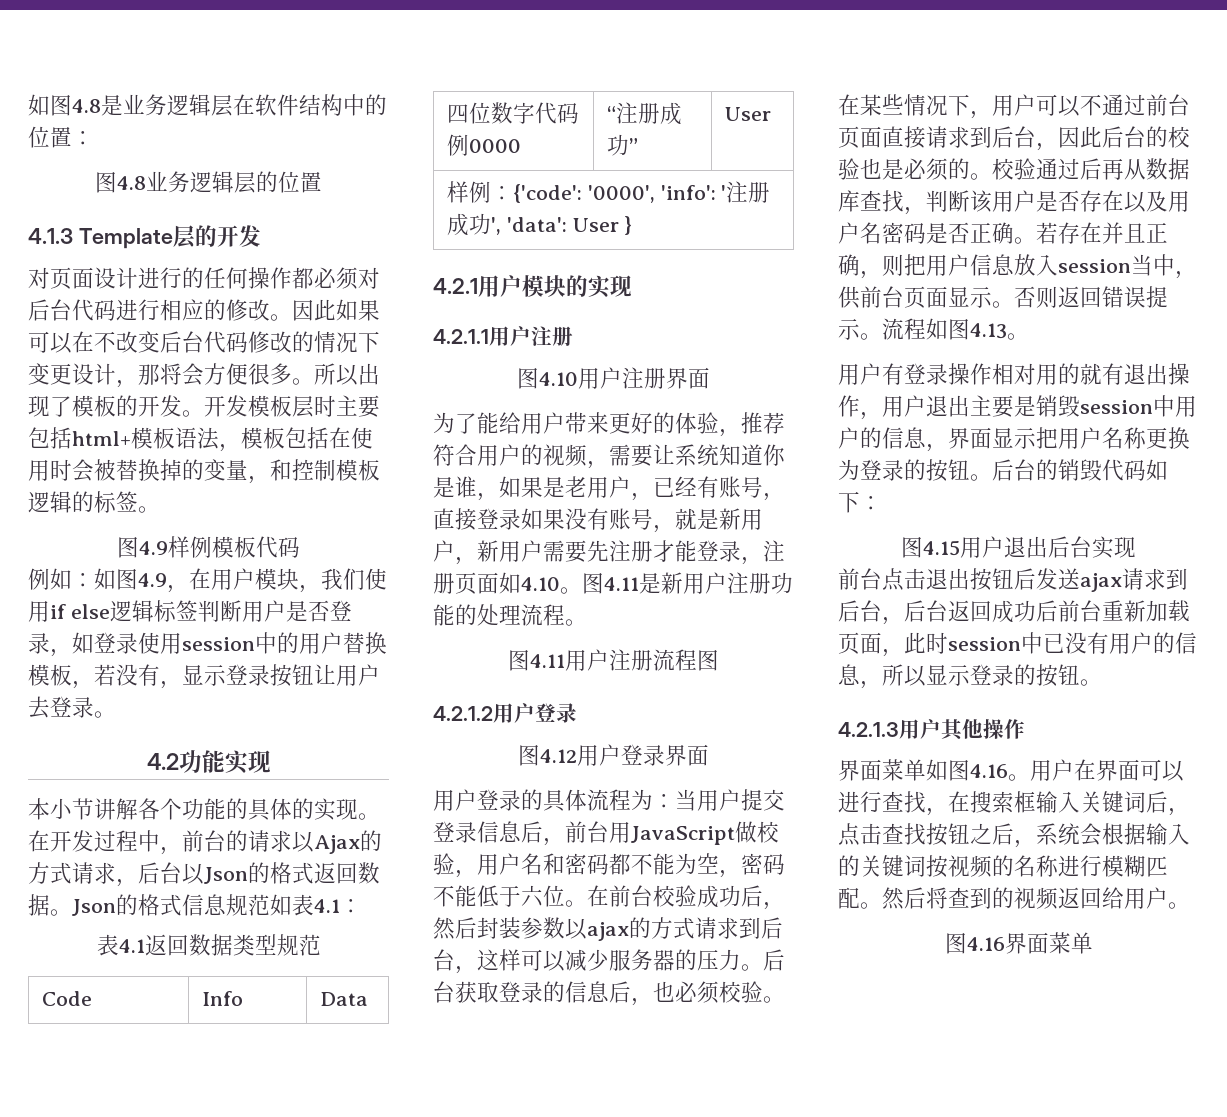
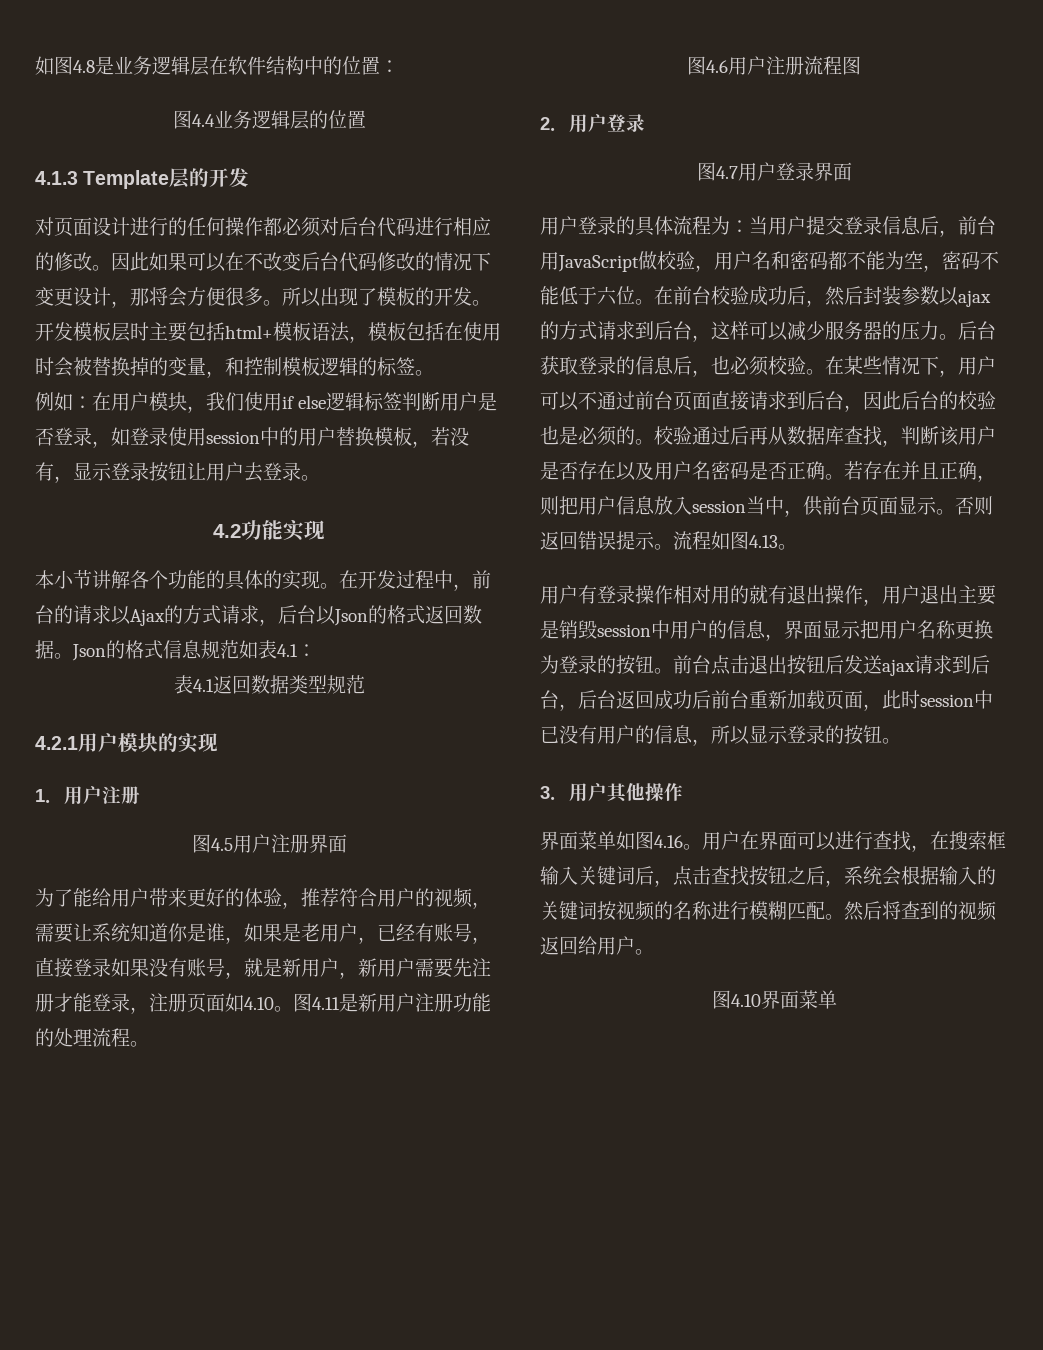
- 图4.8业务逻辑层的位置
+ 图4.4业务逻辑层的位置
- 图4.9样例模板代码
- 例如：如图4.9，在用户模块，我们使用if else逻辑标签判断用户是否登录，如登录使用session中的用户替换模板，若没有，显示登录按钮让用户去登录。
+ 例如：在用户模块，我们使用if else逻辑标签判断用户是否登录，如登录使用session中的用户替换模板，若没有，显示登录按钮让用户去登录。
- Code | Info | Data
- 四位数字代码例0000 | “注册成功” | User
- 样例：{'code': '0000', 'info': '注册成功', 'data': User }
- 4.2.1.1用户注册
+ 1．用户注册
- 图4.10用户注册界面
+ 图4.5用户注册界面
- 图4.11用户注册流程图
+ 图4.6用户注册流程图
- 4.2.1.2用户登录
+ 2．用户登录
- 图4.12用户登录界面
+ 图4.7用户登录界面
- 用户有登录操作相对用的就有退出操作，用户退出主要是销毁session中用户的信息，界面显示把用户名称更换为登录的按钮。后台的销毁代码如下：
- 图4.15用户退出后台实现
- 前台点击退出按钮后发送ajax请求到后台，后台返回成功后前台重新加载页面，此时session中已没有用户的信息，所以显示登录的按钮。
+ 用户有登录操作相对用的就有退出操作，用户退出主要是销毁session中用户的信息，界面显示把用户名称更换为登录的按钮。前台点击退出按钮后发送ajax请求到后台，后台返回成功后前台重新加载页面，此时session中已没有用户的信息，所以显示登录的按钮。
- 4.2.1.3用户其他操作
+ 3．用户其他操作
- 图4.16界面菜单
+ 图4.10界面菜单

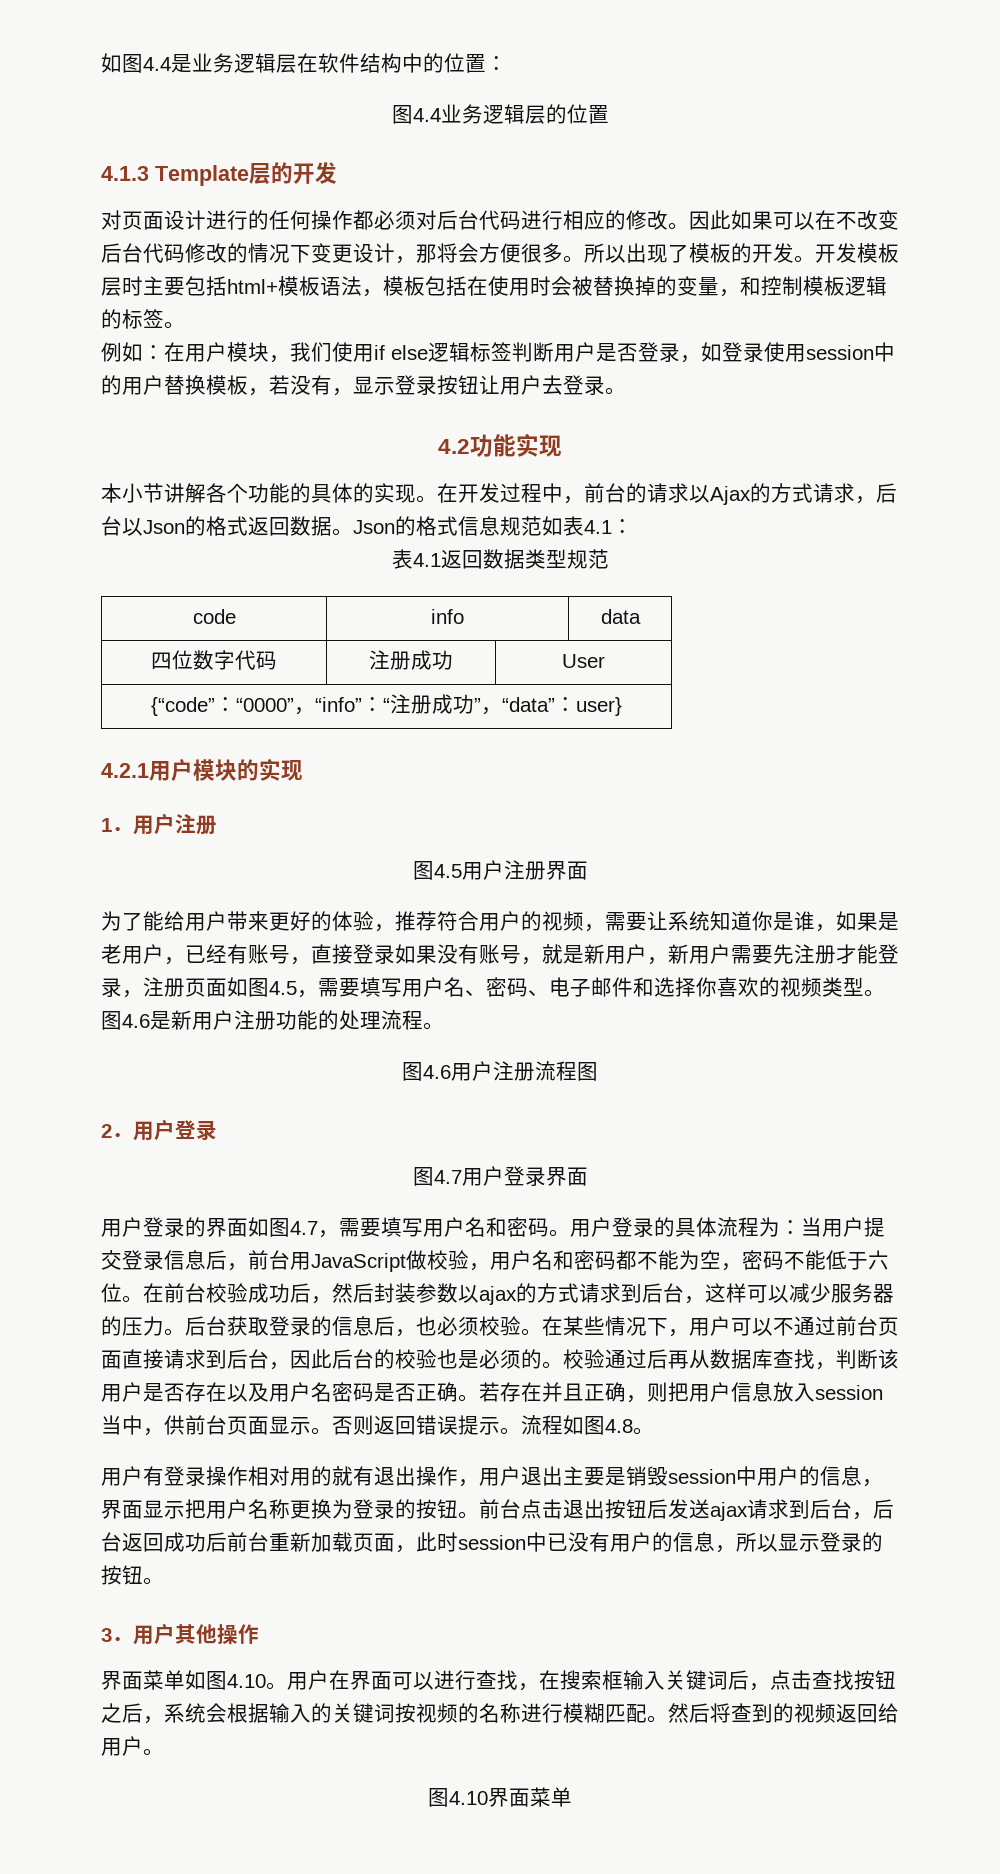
- 如图4.8是业务逻辑层在软件结构中的位置：
+ 如图4.4是业务逻辑层在软件结构中的位置：
+ code | info | data
+ 四位数字代码 | 注册成功 | User
+ {“code”：“0000”，“info”：“注册成功”，“data”：user}
- 为了能给用户带来更好的体验，推荐符合用户的视频，需要让系统知道你是谁，如果是老用户，已经有账号，直接登录如果没有账号，就是新用户，新用户需要先注册才能登录，注册页面如4.10。图4.11是新用户注册功能的处理流程。
+ 为了能给用户带来更好的体验，推荐符合用户的视频，需要让系统知道你是谁，如果是老用户，已经有账号，直接登录如果没有账号，就是新用户，新用户需要先注册才能登录，注册页面如图4.5，需要填写用户名、密码、电子邮件和选择你喜欢的视频类型。图4.6是新用户注册功能的处理流程。
- 用户登录的具体流程为：当用户提交登录信息后，前台用JavaScript做校验，用户名和密码都不能为空，密码不能低于六位。
+ 用户登录的界面如图4.7，需要填写用户名和密码。用户登录的具体流程为：当用户提交登录信息后，前台用JavaScript做校验，用户名和密码都不能为空，密码不能低于六位。
- 流程如图4.13。
+ 流程如图4.8。
- 界面菜单如图4.16。
+ 界面菜单如图4.10。

